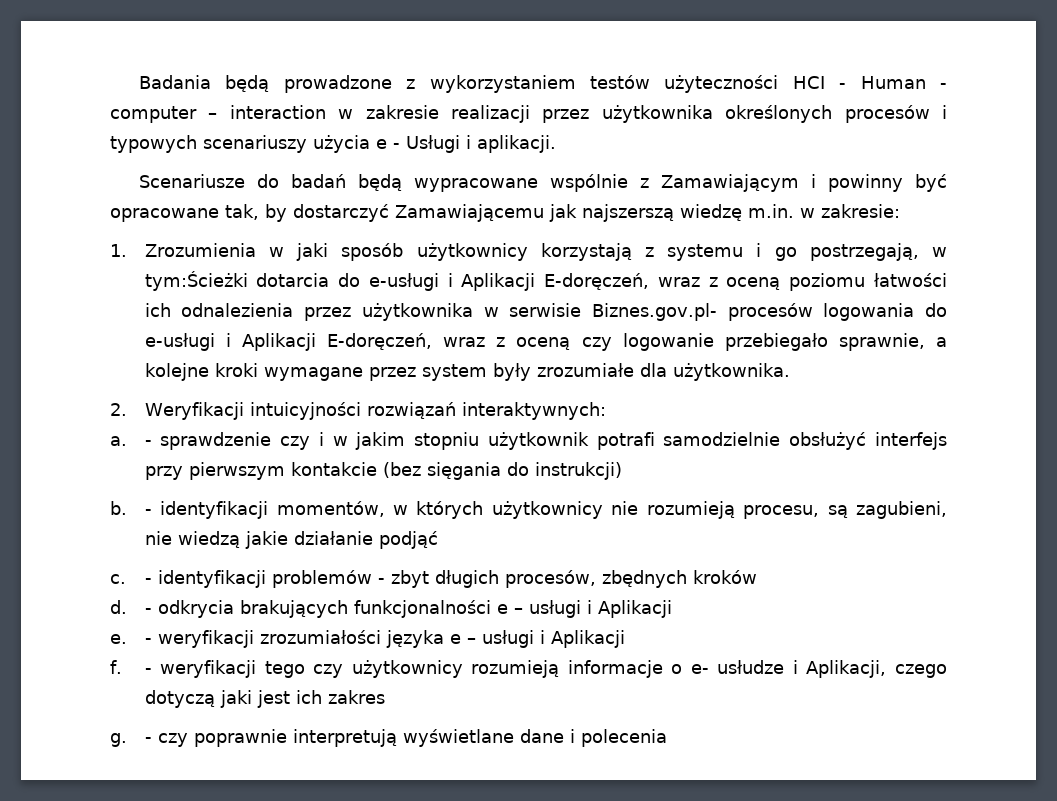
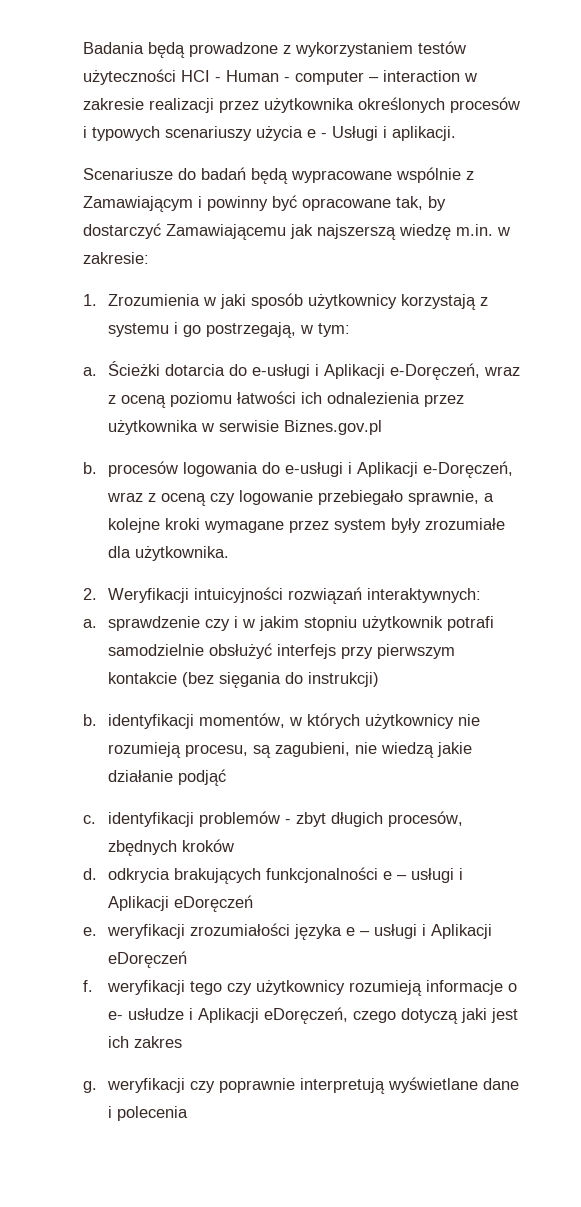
- 1. Zrozumienia w jaki sposób użytkownicy korzystają z systemu i go postrzegają, w tym:Ścieżki dotarcia do e-usługi i Aplikacji E-doręczeń, wraz z oceną poziomu łatwości ich odnalezienia przez użytkownika w serwisie Biznes.gov.pl- procesów logowania do e-usługi i Aplikacji E-doręczeń, wraz z oceną czy logowanie przebiegało sprawnie, a kolejne kroki wymagane przez system były zrozumiałe dla użytkownika.
+ 1. Zrozumienia w jaki sposób użytkownicy korzystają z systemu i go postrzegają, w tym:
+ a. Ścieżki dotarcia do e-usługi i Aplikacji e-Doręczeń, wraz z oceną poziomu łatwości ich odnalezienia przez użytkownika w serwisie Biznes.gov.pl
+ b. procesów logowania do e-usługi i Aplikacji e-Doręczeń, wraz z oceną czy logowanie przebiegało sprawnie, a kolejne kroki wymagane przez system były zrozumiałe dla użytkownika.
- a. - sprawdzenie czy i w jakim stopniu użytkownik potrafi samodzielnie obsłużyć interfejs przy pierwszym kontakcie (bez sięgania do instrukcji)
+ a. sprawdzenie czy i w jakim stopniu użytkownik potrafi samodzielnie obsłużyć interfejs przy pierwszym kontakcie (bez sięgania do instrukcji)
- b. - identyfikacji momentów, w których użytkownicy nie rozumieją procesu, są zagubieni, nie wiedzą jakie działanie podjąć
+ b. identyfikacji momentów, w których użytkownicy nie rozumieją procesu, są zagubieni, nie wiedzą jakie działanie podjąć
- c. - identyfikacji problemów - zbyt długich procesów, zbędnych kroków
+ c. identyfikacji problemów - zbyt długich procesów, zbędnych kroków
- d. - odkrycia brakujących funkcjonalności e – usługi i Aplikacji
+ d. odkrycia brakujących funkcjonalności e – usługi i Aplikacji eDoręczeń
- e. - weryfikacji zrozumiałości języka e – usługi i Aplikacji
+ e. weryfikacji zrozumiałości języka e – usługi i Aplikacji eDoręczeń
- f. - weryfikacji tego czy użytkownicy rozumieją informacje o e- usłudze i Aplikacji, czego dotyczą jaki jest ich zakres
+ f. weryfikacji tego czy użytkownicy rozumieją informacje o e- usłudze i Aplikacji eDoręczeń, czego dotyczą jaki jest ich zakres
- g. - czy poprawnie interpretują wyświetlane dane i polecenia
+ g. weryfikacji czy poprawnie interpretują wyświetlane dane i polecenia

